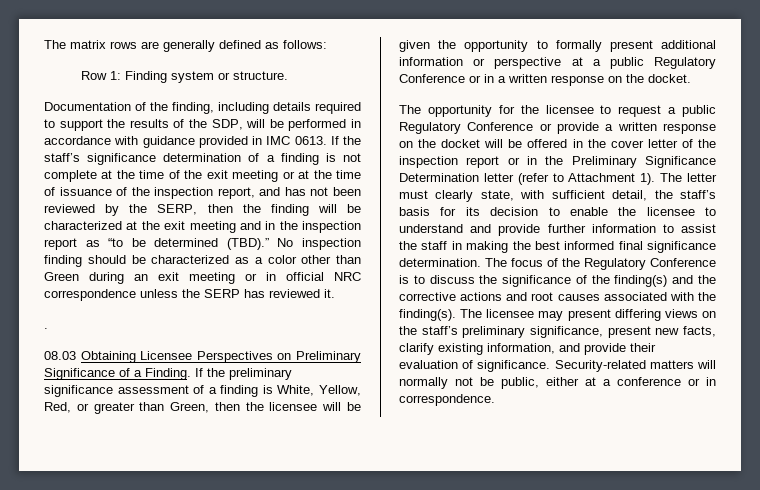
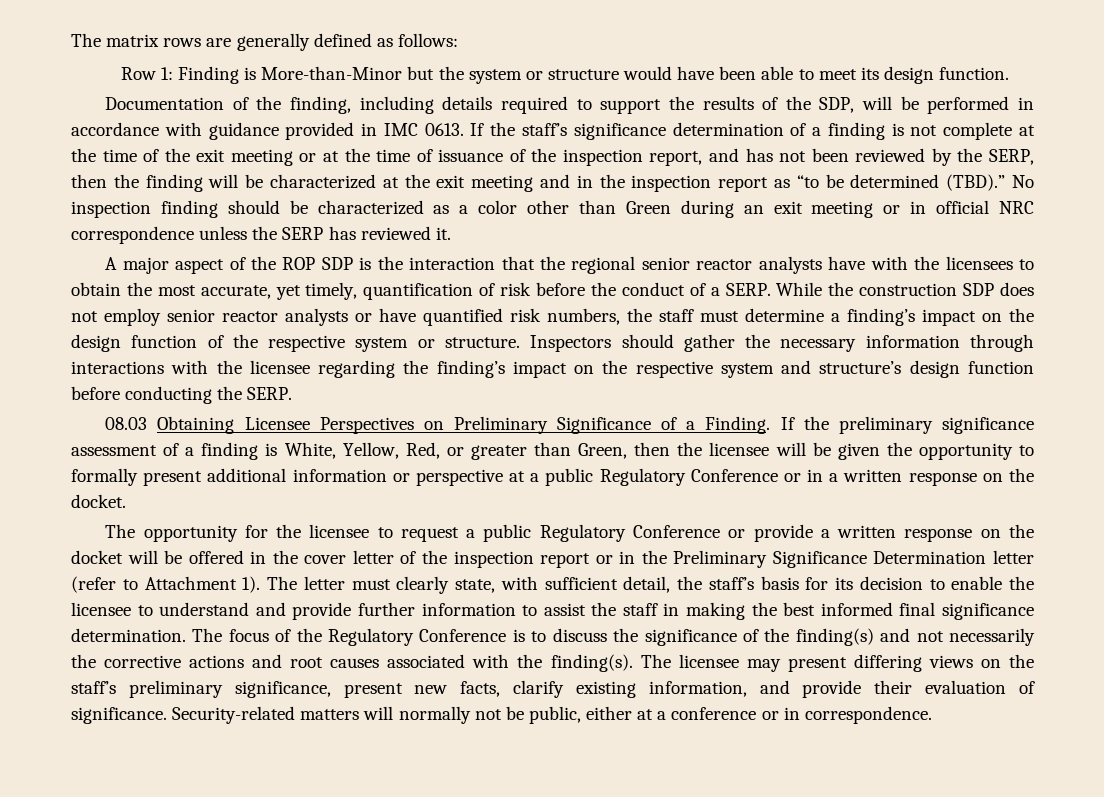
- Row 1: Finding system or structure.
+ Row 1: Finding is More-than-Minor but the system or structure would have been able to meet its design function.
- .
+ A major aspect of the ROP SDP is the interaction that the regional senior reactor analysts have with the licensees to obtain the most accurate, yet timely, quantification of risk before the conduct of a SERP. While the construction SDP does not employ senior reactor analysts or have quantified risk numbers, the staff must determine a finding’s impact on the design function of the respective system or structure. Inspectors should gather the necessary information through interactions with the licensee regarding the finding’s impact on the respective system and structure’s design function before conducting the SERP.
- The focus of the Regulatory Conference is to discuss the significance of the finding(s) and the corrective actions and root causes associated with the finding(s).
+ The focus of the Regulatory Conference is to discuss the significance of the finding(s) and not necessarily the corrective actions and root causes associated with the finding(s).

